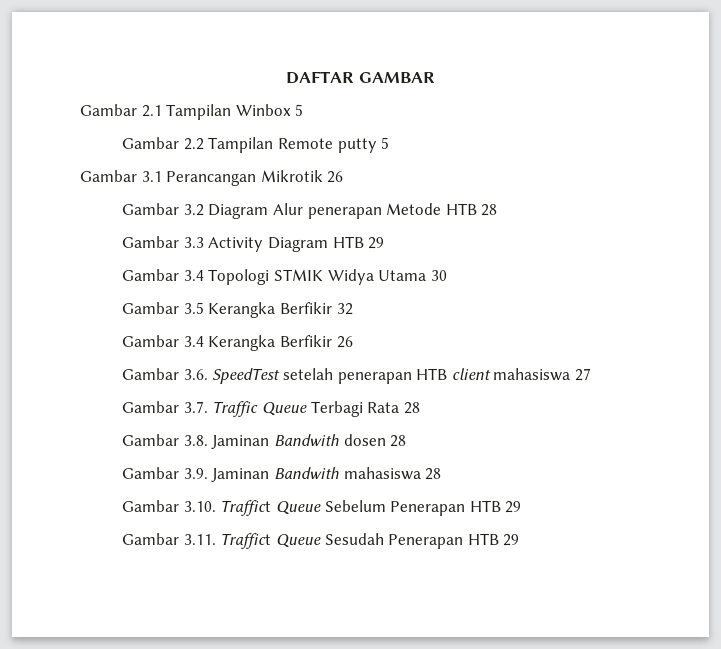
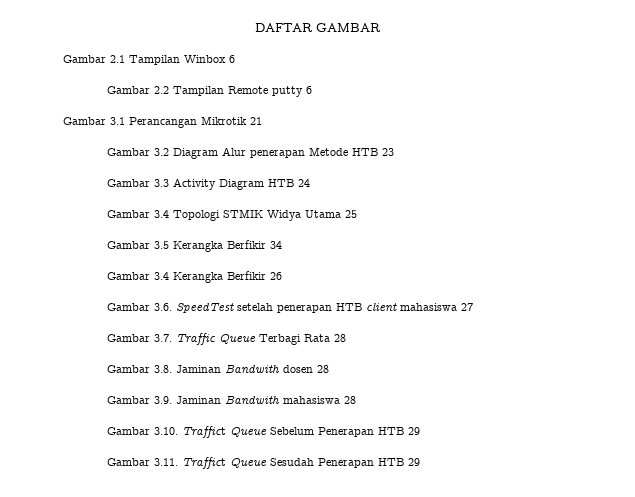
- Gambar 2.1 Tampilan Winbox 5
+ Gambar 2.1 Tampilan Winbox 6
- Gambar 2.2 Tampilan Remote putty 5
+ Gambar 2.2 Tampilan Remote putty 6
- Gambar 3.1 Perancangan Mikrotik 26
+ Gambar 3.1 Perancangan Mikrotik 21
- Gambar 3.2 Diagram Alur penerapan Metode HTB 28
+ Gambar 3.2 Diagram Alur penerapan Metode HTB 23
- Gambar 3.3 Activity Diagram HTB 29
+ Gambar 3.3 Activity Diagram HTB 24
- Gambar 3.4 Topologi STMIK Widya Utama 30
+ Gambar 3.4 Topologi STMIK Widya Utama 25
- Gambar 3.5 Kerangka Berfikir 32
+ Gambar 3.5 Kerangka Berfikir 34

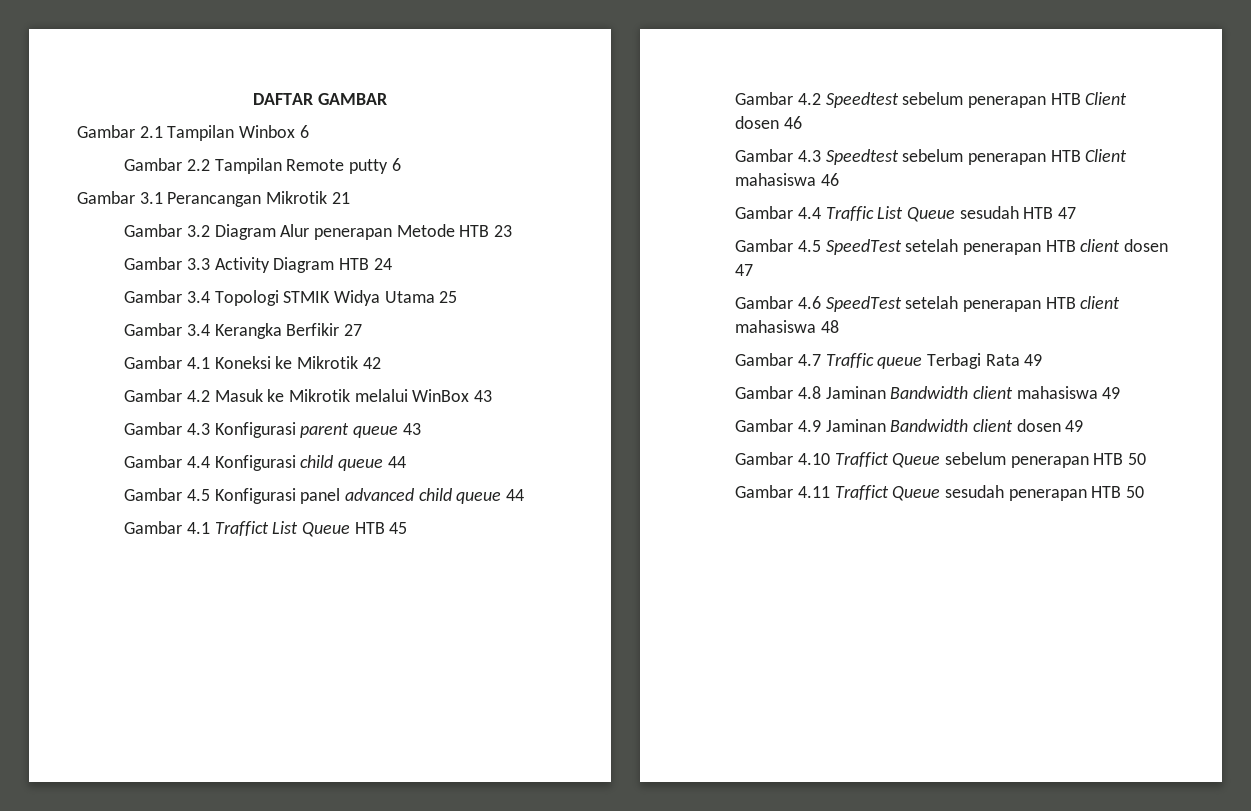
- Gambar 3.5 Kerangka Berfikir 34
- Gambar 3.4 Kerangka Berfikir 26
- Gambar 3.6. SpeedTest setelah penerapan HTB client mahasiswa 27
- Gambar 3.7. Traffic Queue Terbagi Rata 28
- Gambar 3.8. Jaminan Bandwith dosen 28
- Gambar 3.9. Jaminan Bandwith mahasiswa 28
- Gambar 3.10. Traffict Queue Sebelum Penerapan HTB 29
- Gambar 3.11. Traffict Queue Sesudah Penerapan HTB 29
+ Gambar 3.4 Kerangka Berfikir 27
+ Gambar 4.1 Koneksi ke Mikrotik 42
+ Gambar 4.2 Masuk ke Mikrotik melalui WinBox 43
+ Gambar 4.3 Konfigurasi parent queue 43
+ Gambar 4.4 Konfigurasi child queue 44
+ Gambar 4.5 Konfigurasi panel advanced child queue 44
+ Gambar 4.1 Traffict List Queue HTB 45
+ Gambar 4.2 Speedtest sebelum penerapan HTB Client dosen 46
+ Gambar 4.3 Speedtest sebelum penerapan HTB Client mahasiswa 46
+ Gambar 4.4 Traffic List Queue sesudah HTB 47
+ Gambar 4.5 SpeedTest setelah penerapan HTB client dosen 47
+ Gambar 4.6 SpeedTest setelah penerapan HTB client mahasiswa 48
+ Gambar 4.7 Traffic queue Terbagi Rata 49
+ Gambar 4.8 Jaminan Bandwidth client mahasiswa 49
+ Gambar 4.9 Jaminan Bandwidth client dosen 49
+ Gambar 4.10 Traffict Queue sebelum penerapan HTB 50
+ Gambar 4.11 Traffict Queue sesudah penerapan HTB 50

